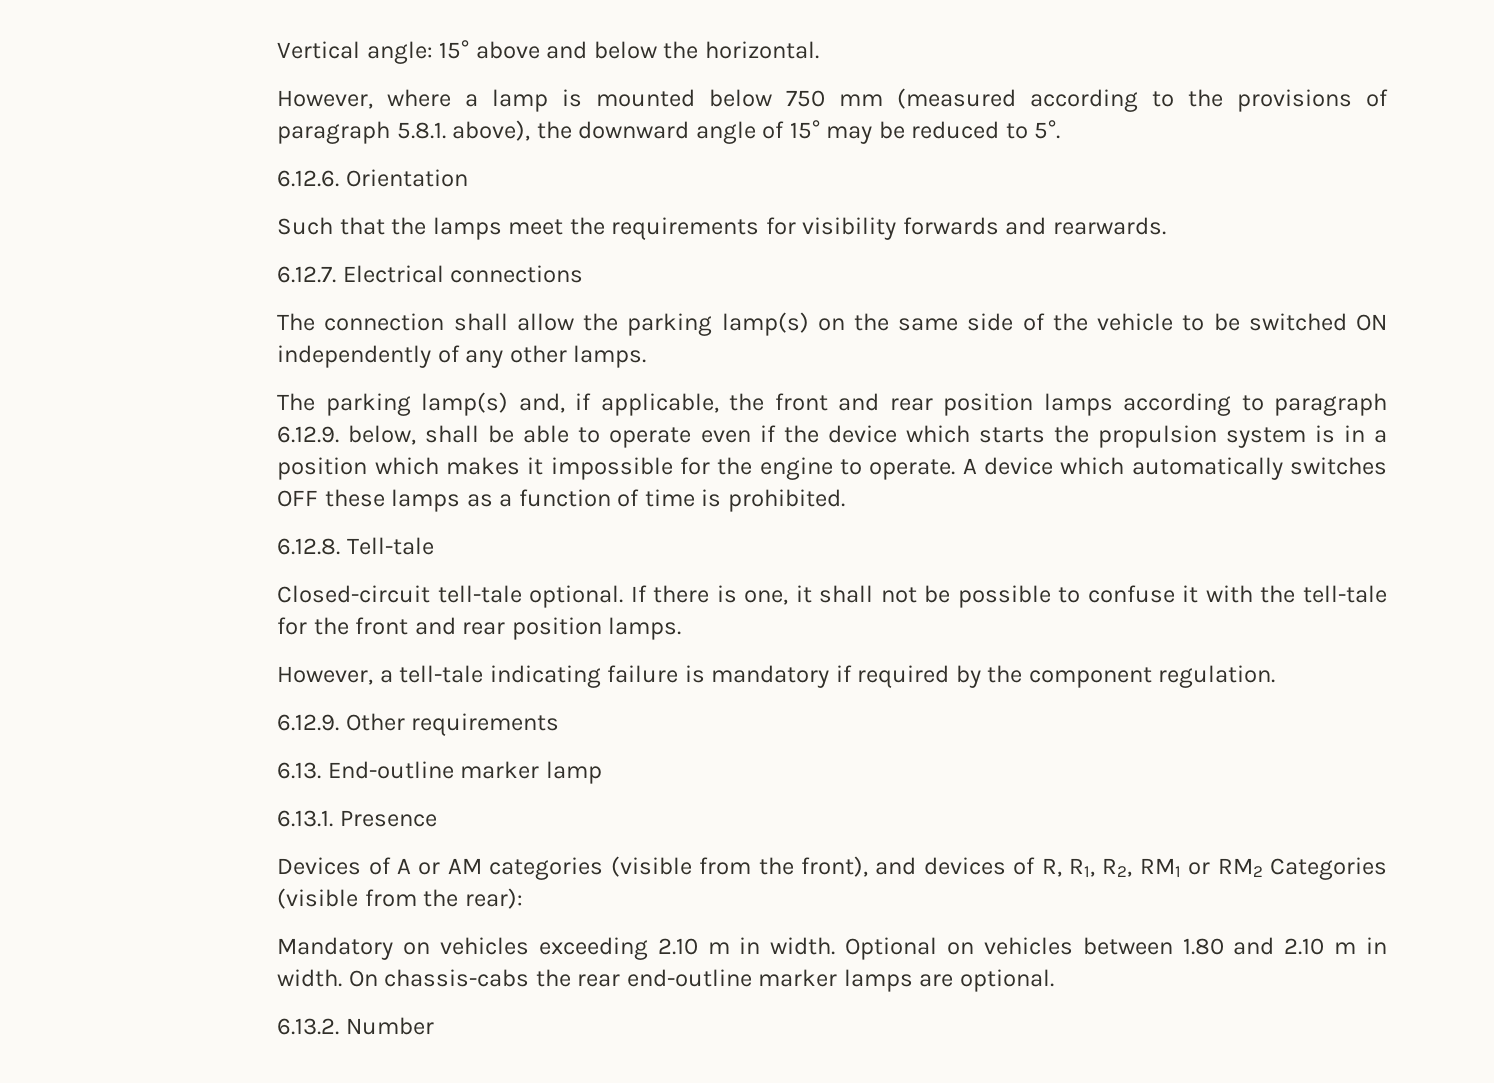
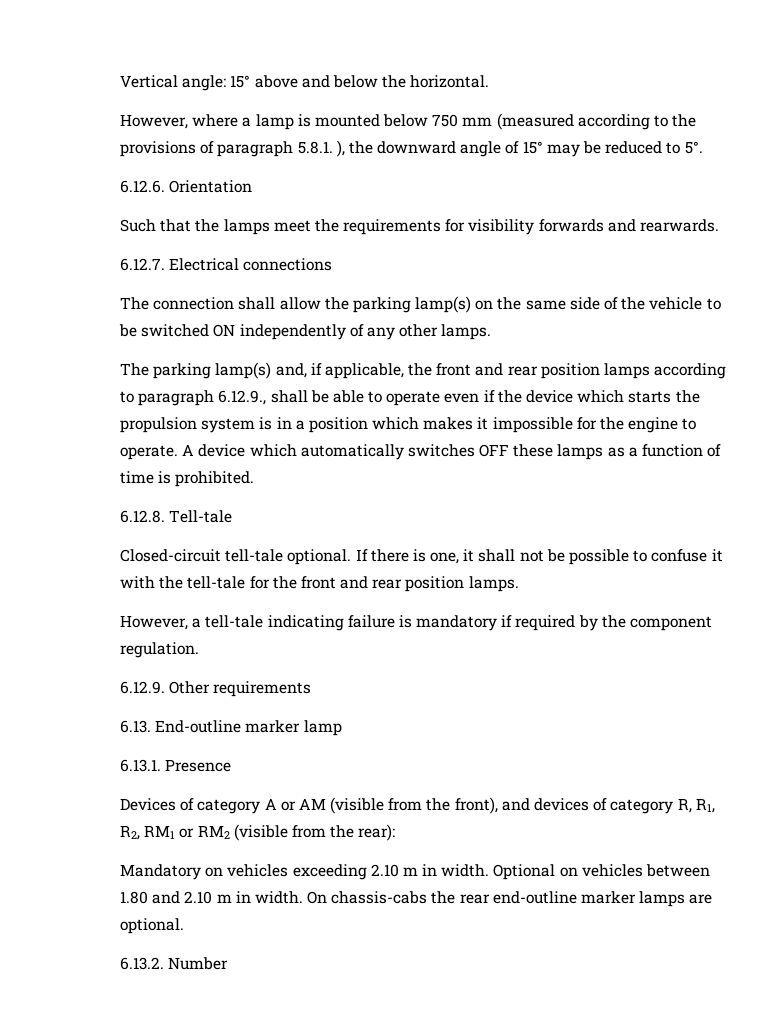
- However, where a lamp is mounted below 750 mm (measured according to the provisions of paragraph 5.8.1. above), the downward angle of 15° may be reduced to 5°.
+ However, where a lamp is mounted below 750 mm (measured according to the provisions of paragraph 5.8.1. ), the downward angle of 15° may be reduced to 5°.
- The parking lamp(s) and, if applicable, the front and rear position lamps according to paragraph 6.12.9. below, shall be able to operate even if the device which starts the propulsion system is in a position which makes it impossible for the engine to operate.
+ The parking lamp(s) and, if applicable, the front and rear position lamps according to paragraph 6.12.9., shall be able to operate even if the device which starts the propulsion system is in a position which makes it impossible for the engine to operate.
- Devices of A or AM categories (visible from the front), and devices of R, R1, R2, RM1 or RM2 Categories (visible from the rear):
+ Devices of category A or AM (visible from the front), and devices of category R, R1, R2, RM1 or RM2 (visible from the rear):

